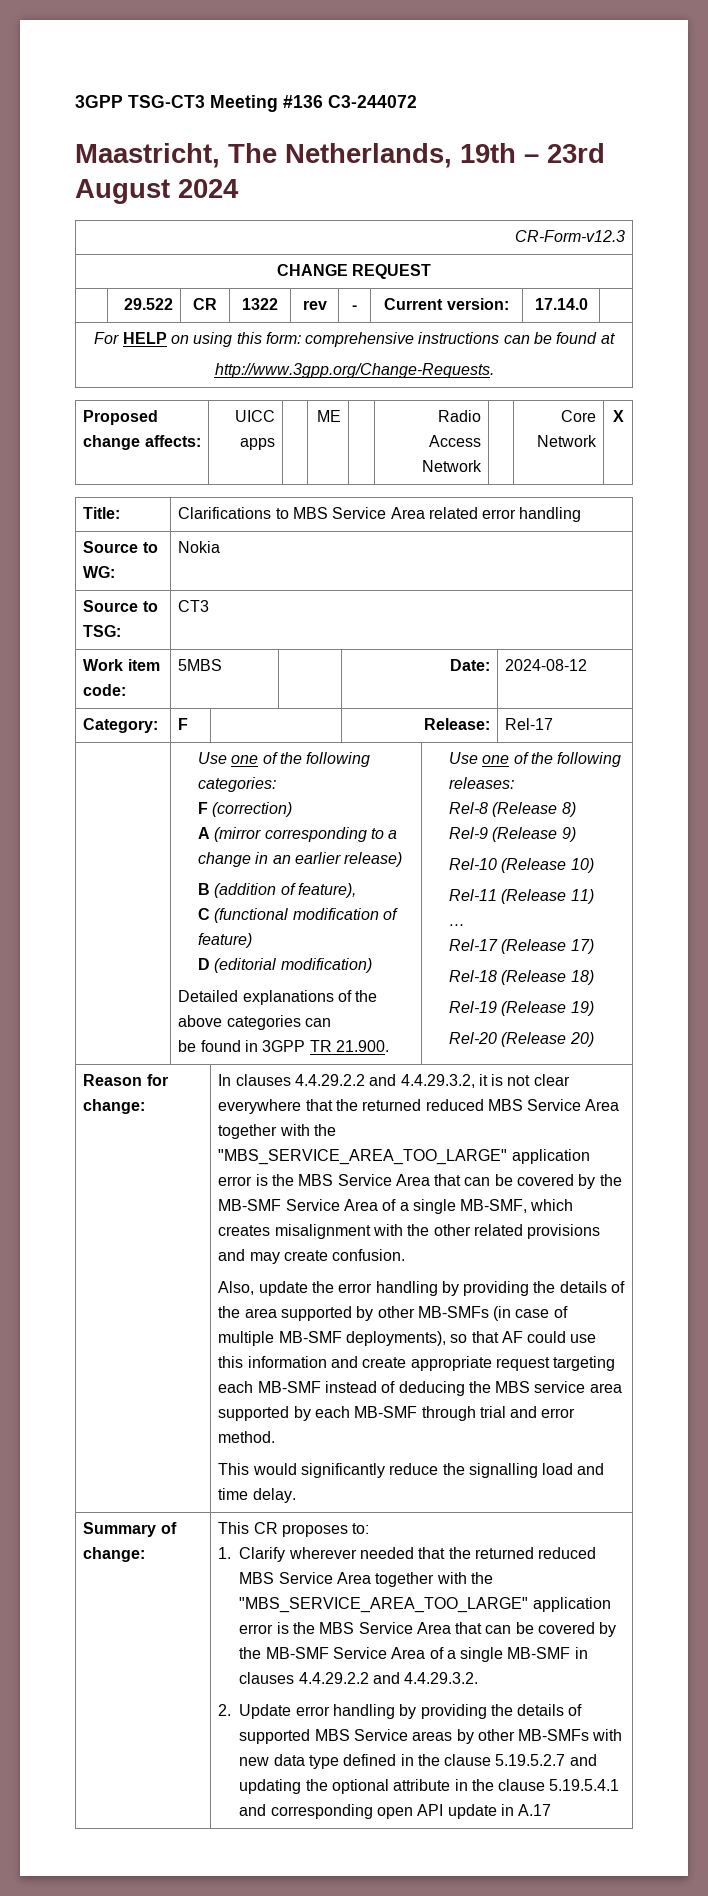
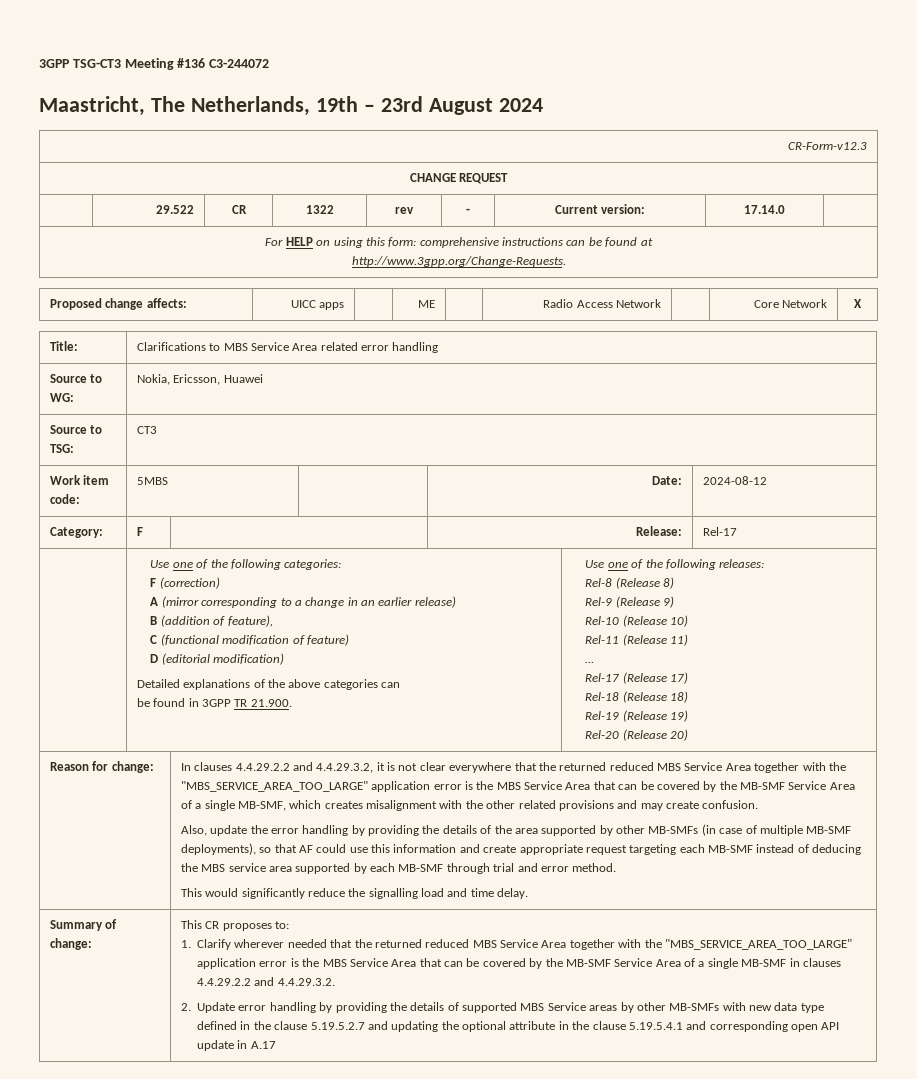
- Source to WG: | Nokia
+ Source to WG: | Nokia, Ericsson, Huawei

